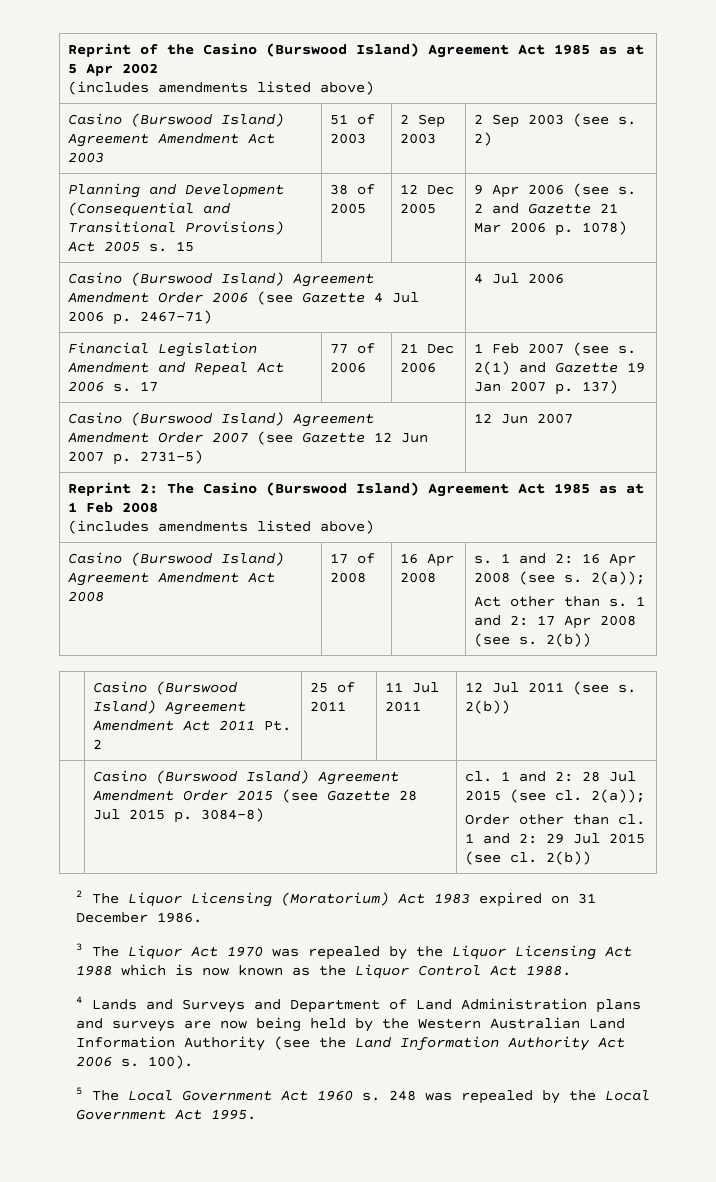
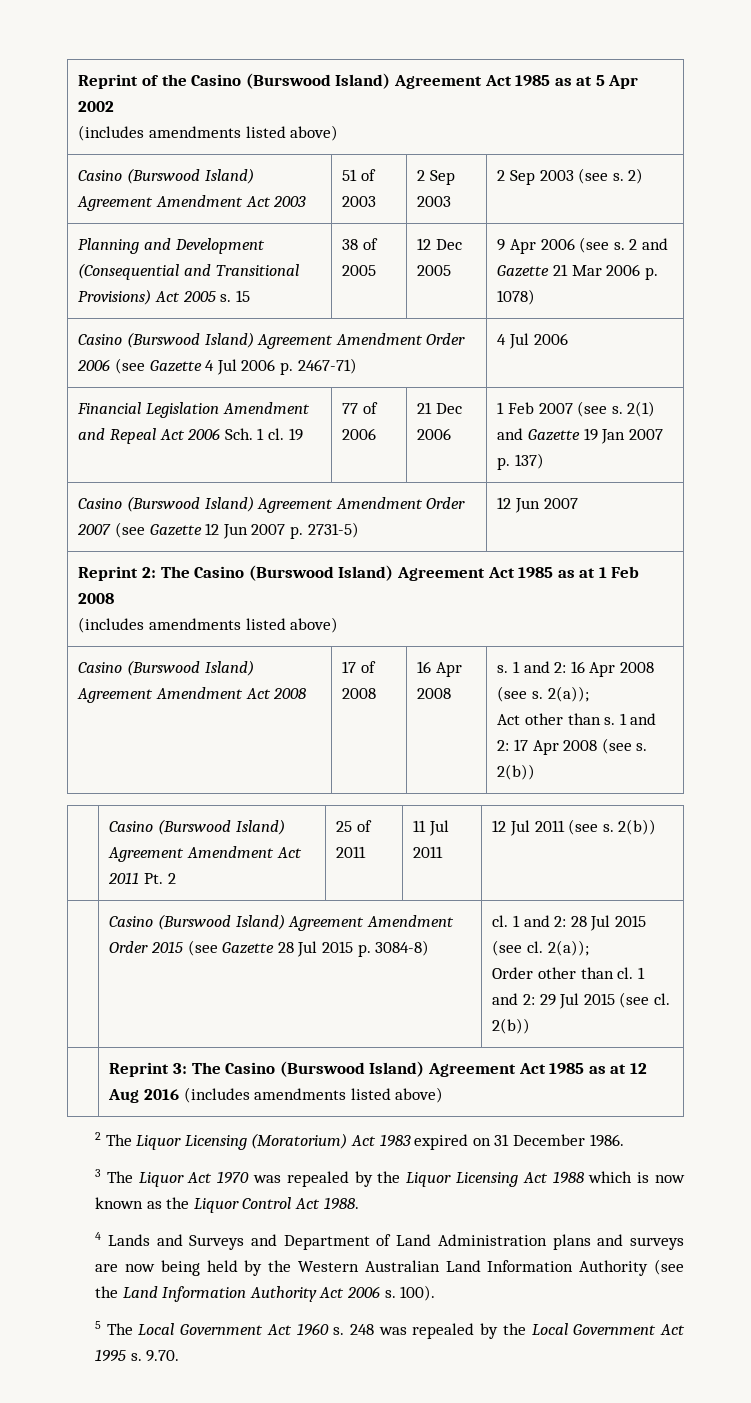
- Financial Legislation Amendment and Repeal Act 2006 s. 17 | 77 of 2006 | 21 Dec 2006 | 1 Feb 2007 (see s. 2(1) and Gazette 19 Jan 2007 p. 137)
+ Financial Legislation Amendment and Repeal Act 2006 Sch. 1 cl. 19 | 77 of 2006 | 21 Dec 2006 | 1 Feb 2007 (see s. 2(1) and Gazette 19 Jan 2007 p. 137)
+ | Reprint 3: The Casino (Burswood Island) Agreement Act 1985 as at 12 Aug 2016 (includes amendments listed above)
- 248 was repealed by the Local Government Act 1995.
+ 248 was repealed by the Local Government Act 1995 s. 9.70.

